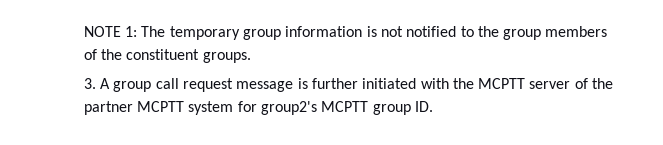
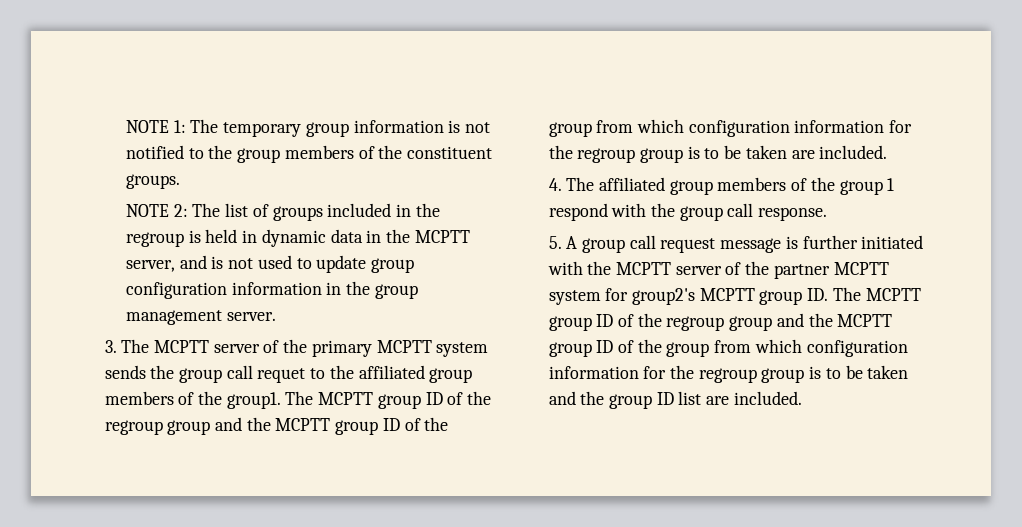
- 3. A group call request message is further initiated with the MCPTT server of the partner MCPTT system for group2's MCPTT group ID.
+ NOTE 2: The list of groups included in the regroup is held in dynamic data in the MCPTT server, and is not used to update group configuration information in the group management server.
+ 3. The MCPTT server of the primary MCPTT system sends the group call requet to the affiliated group members of the group1. The MCPTT group ID of the regroup group and the MCPTT group ID of the group from which configuration information for the regroup group is to be taken are included.
+ 4. The affiliated group members of the group 1 respond with the group call response.
+ 5. A group call request message is further initiated with the MCPTT server of the partner MCPTT system for group2's MCPTT group ID. The MCPTT group ID of the regroup group and the MCPTT group ID of the group from which configuration information for the regroup group is to be taken and the group ID list are included.

